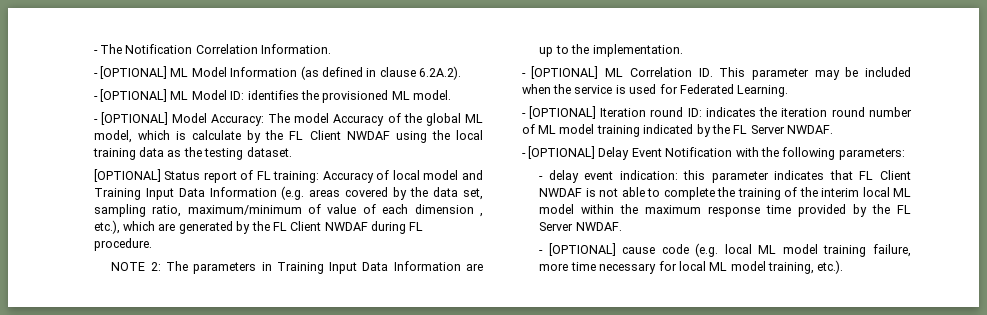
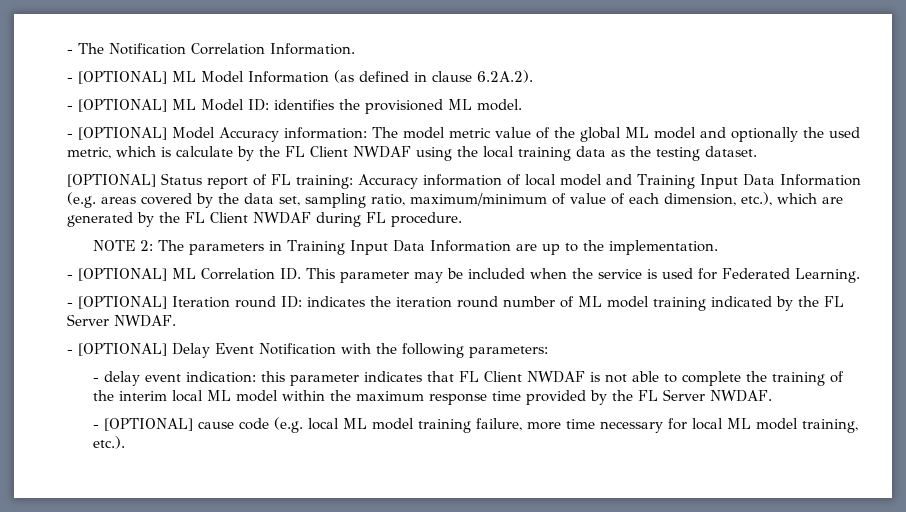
- - [OPTIONAL] Model Accuracy: The model Accuracy of the global ML model, which is calculate by the FL Client NWDAF using the local training data as the testing dataset.
+ - [OPTIONAL] Model Accuracy information: The model metric value of the global ML model and optionally the used metric, which is calculate by the FL Client NWDAF using the local training data as the testing dataset.
- [OPTIONAL] Status report of FL training: Accuracy of local model and Training Input Data Information (e.g. areas covered by the data set, sampling ratio, maximum/minimum of value of each dimension , etc.), which are generated by the FL Client NWDAF during FL procedure.
+ [OPTIONAL] Status report of FL training: Accuracy information of local model and Training Input Data Information (e.g. areas covered by the data set, sampling ratio, maximum/minimum of value of each dimension, etc.), which are generated by the FL Client NWDAF during FL procedure.

